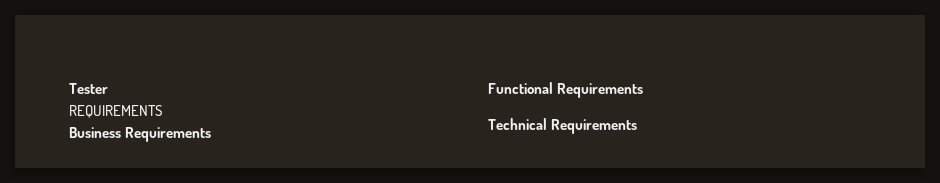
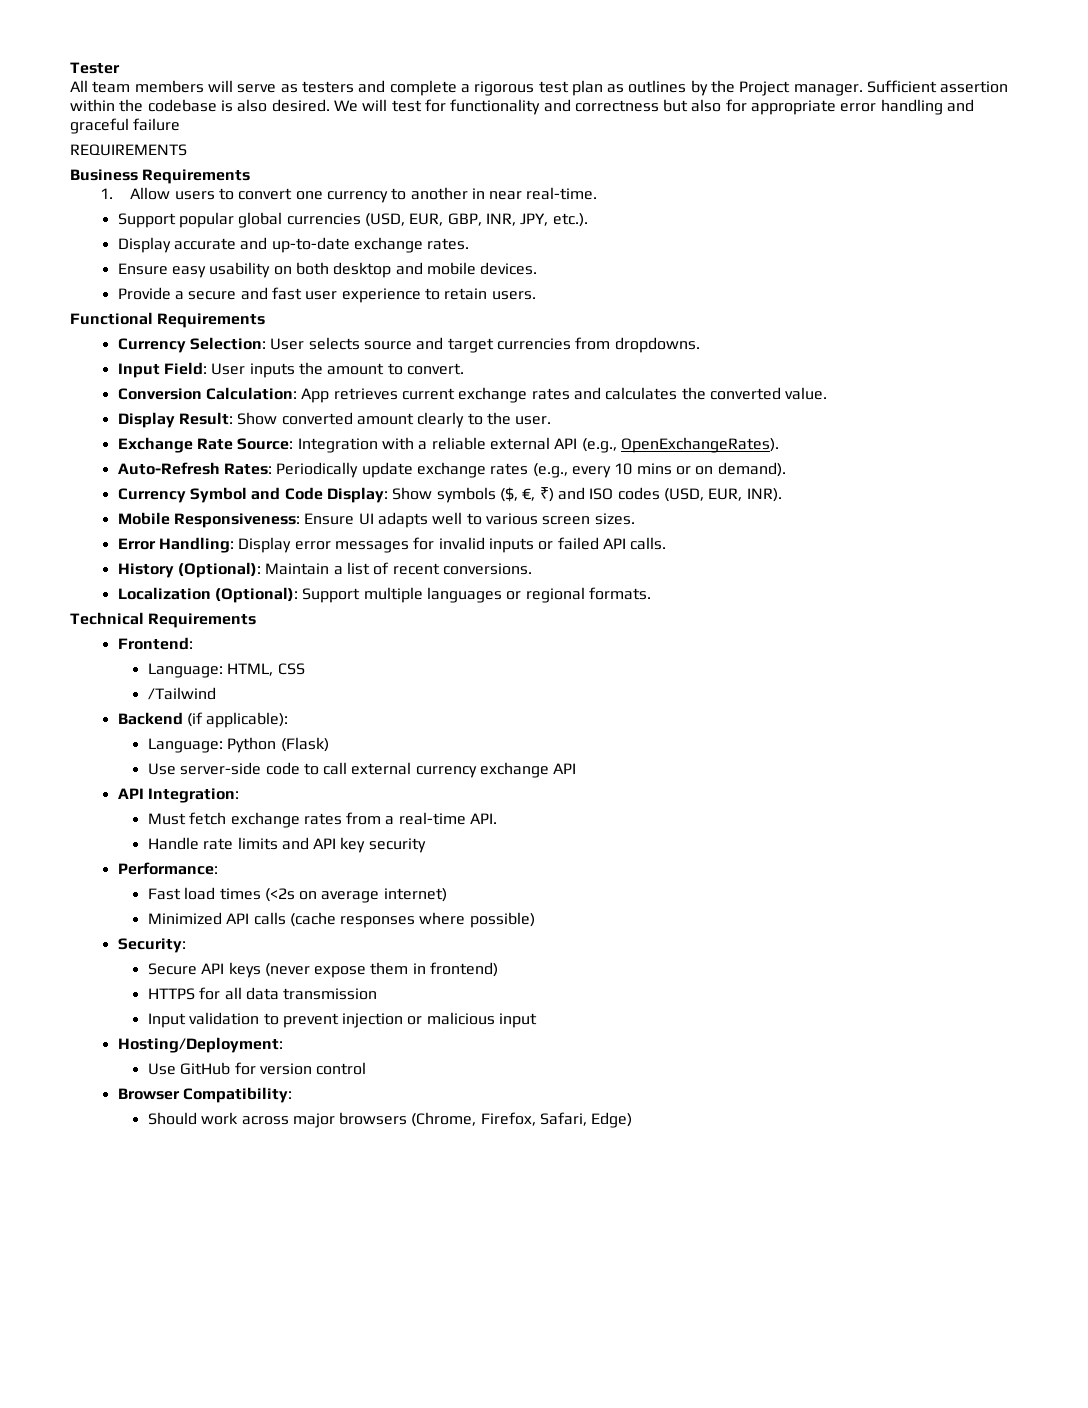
+ All team members will serve as testers and complete a rigorous test plan as outlines by the Project manager. Sufficient assertion within the codebase is also desired. We will test for functionality and correctness but also for appropriate error handling and graceful failure
  REQUIREMENTS
  Business Requirements
+ 1. Allow users to convert one currency to another in near real-time.
+ Support popular global currencies (USD, EUR, GBP, INR, JPY, etc.).
+ Display accurate and up-to-date exchange rates.
+ Ensure easy usability on both desktop and mobile devices.
+ Provide a secure and fast user experience to retain users.
  Functional Requirements
+ Currency Selection: User selects source and target currencies from dropdowns.
+ Input Field: User inputs the amount to convert.
+ Conversion Calculation: App retrieves current exchange rates and calculates the converted value.
+ Display Result: Show converted amount clearly to the user.
+ Exchange Rate Source: Integration with a reliable external API (e.g., OpenExchangeRates).
+ Auto-Refresh Rates: Periodically update exchange rates (e.g., every 10 mins or on demand).
+ Currency Symbol and Code Display: Show symbols ($, €, ₹) and ISO codes (USD, EUR, INR).
+ Mobile Responsiveness: Ensure UI adapts well to various screen sizes.
+ Error Handling: Display error messages for invalid inputs or failed API calls.
+ History (Optional): Maintain a list of recent conversions.
+ Localization (Optional): Support multiple languages or regional formats.
  Technical Requirements
+ Frontend:
+ Language: HTML, CSS
+ /Tailwind
+ Backend (if applicable):
+ Language: Python (Flask)
+ Use server-side code to call external currency exchange API
+ API Integration:
+ Must fetch exchange rates from a real-time API.
+ Handle rate limits and API key security
+ Performance:
+ Fast load times (<2s on average internet)
+ Minimized API calls (cache responses where possible)
+ Security:
+ Secure API keys (never expose them in frontend)
+ HTTPS for all data transmission
+ Input validation to prevent injection or malicious input
+ Hosting/Deployment:
+ Use GitHub for version control
+ Browser Compatibility:
+ Should work across major browsers (Chrome, Firefox, Safari, Edge)

